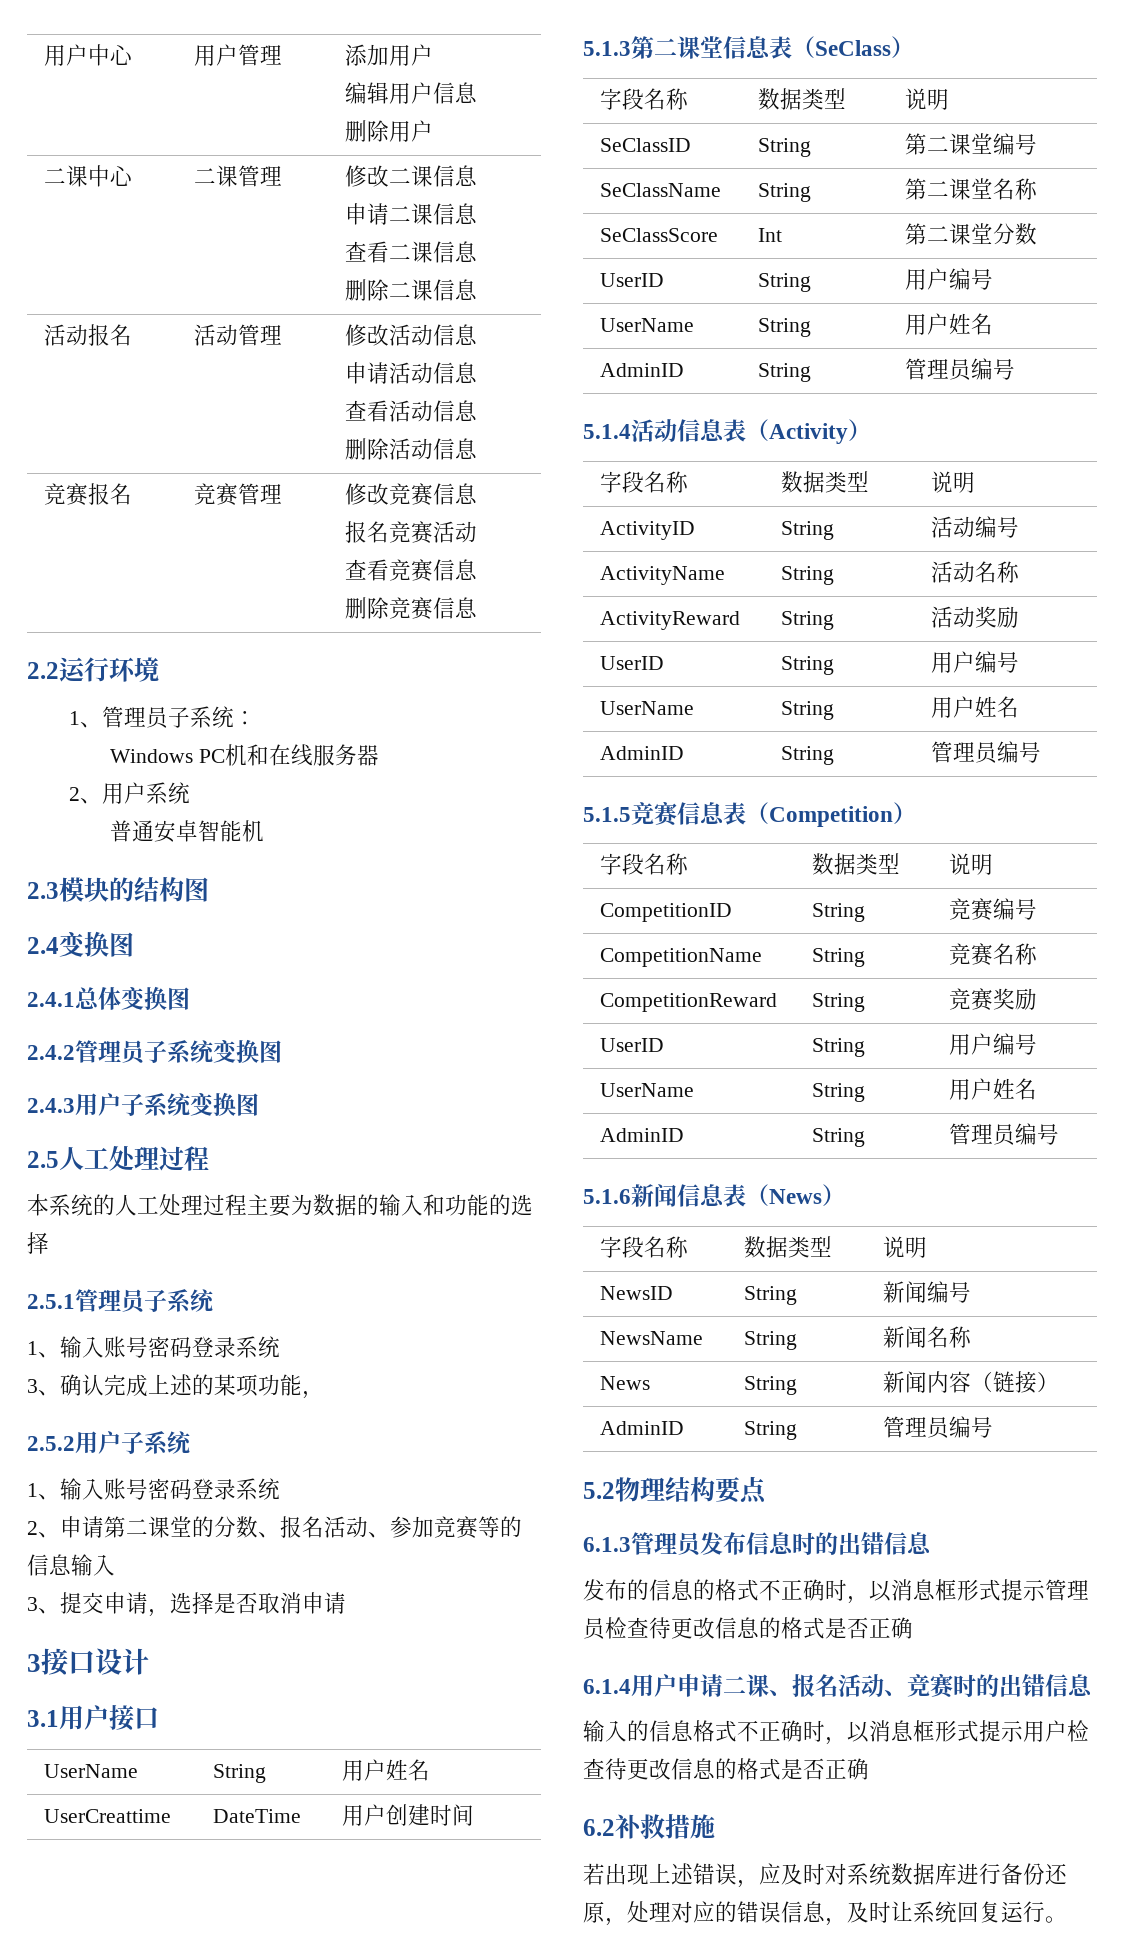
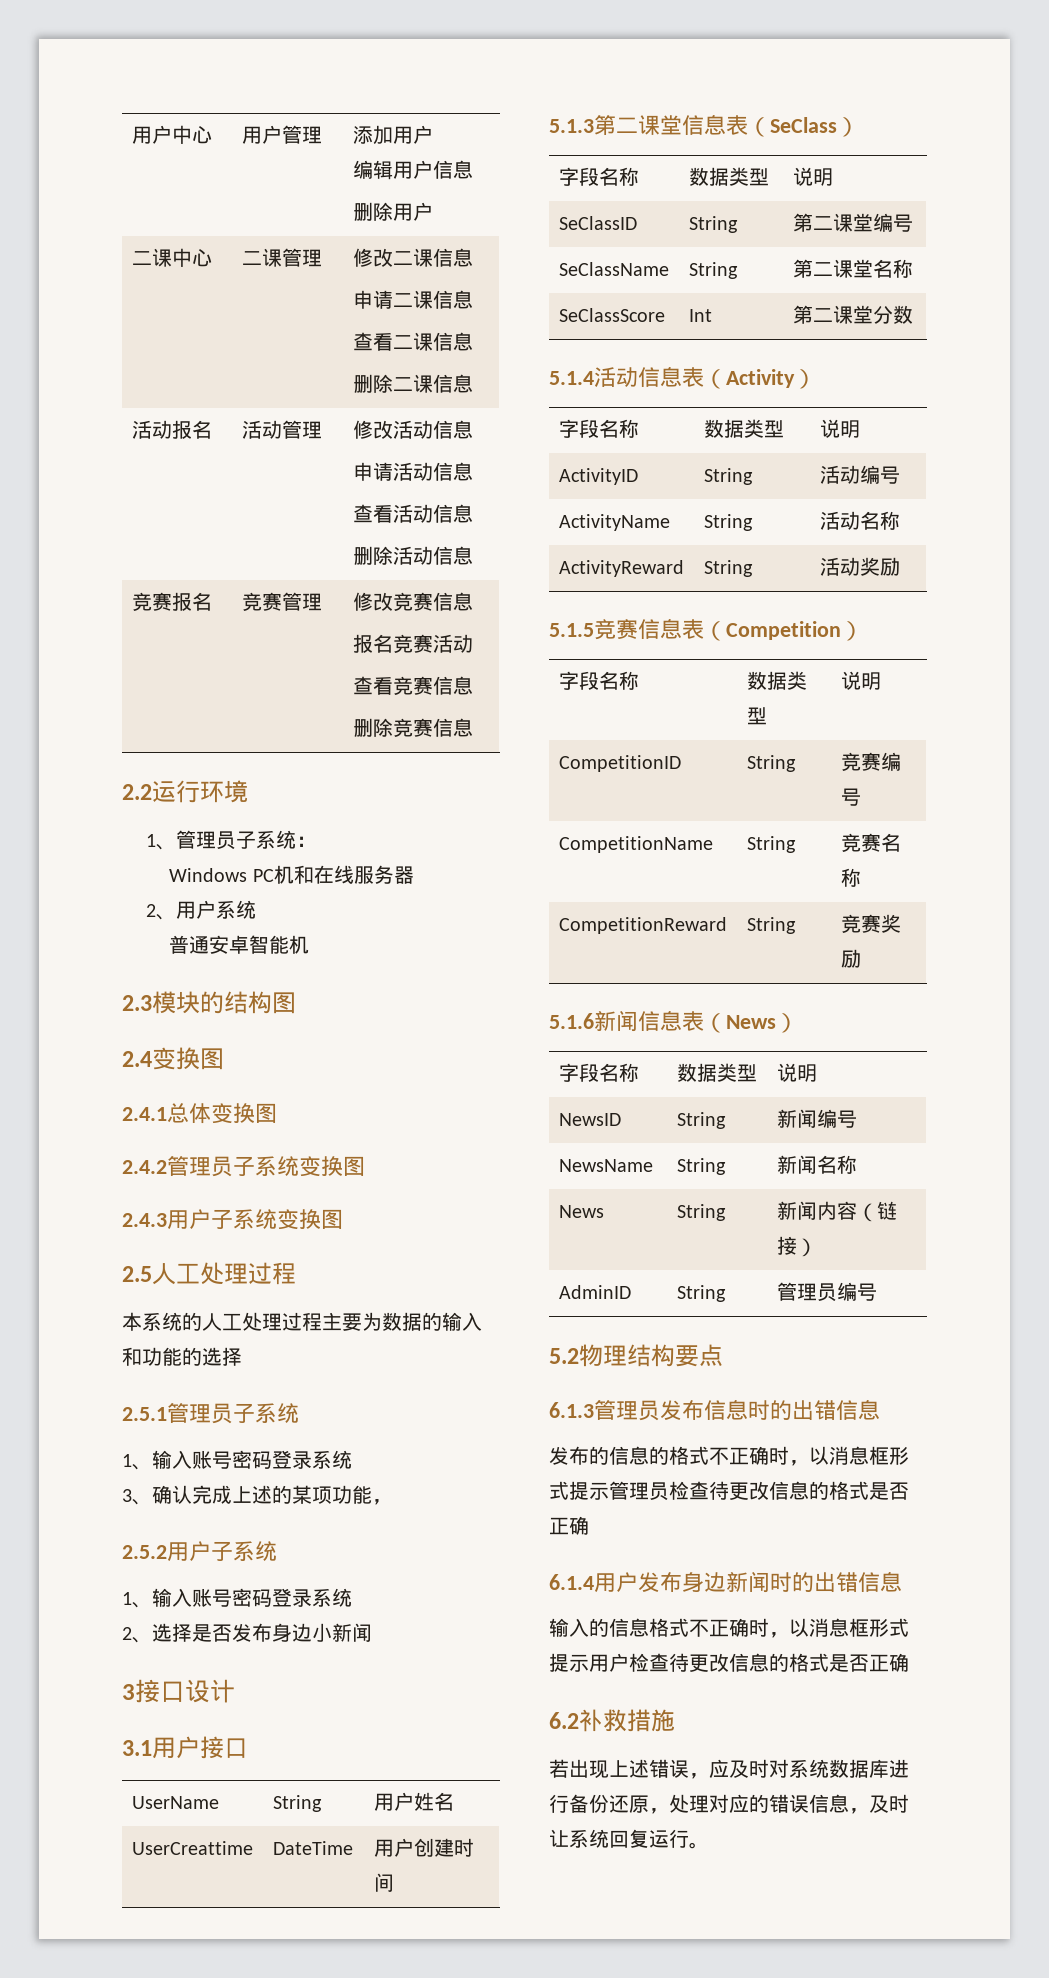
- 2、申请第二课堂的分数、报名活动、参加竞赛等的信息输入
- 3、提交申请，选择是否取消申请
+ 2、选择是否发布身边小新闻
  SeClassScore | Int | 第二课堂分数
- UserID | String | 用户编号
- UserName | String | 用户姓名
- AdminID | String | 管理员编号
  ActivityReward | String | 活动奖励
- UserID | String | 用户编号
- UserName | String | 用户姓名
- AdminID | String | 管理员编号
  CompetitionReward | String | 竞赛奖励
- UserID | String | 用户编号
- UserName | String | 用户姓名
- AdminID | String | 管理员编号
- 6.1.4用户申请二课、报名活动、竞赛时的出错信息
+ 6.1.4用户发布身边新闻时的出错信息

